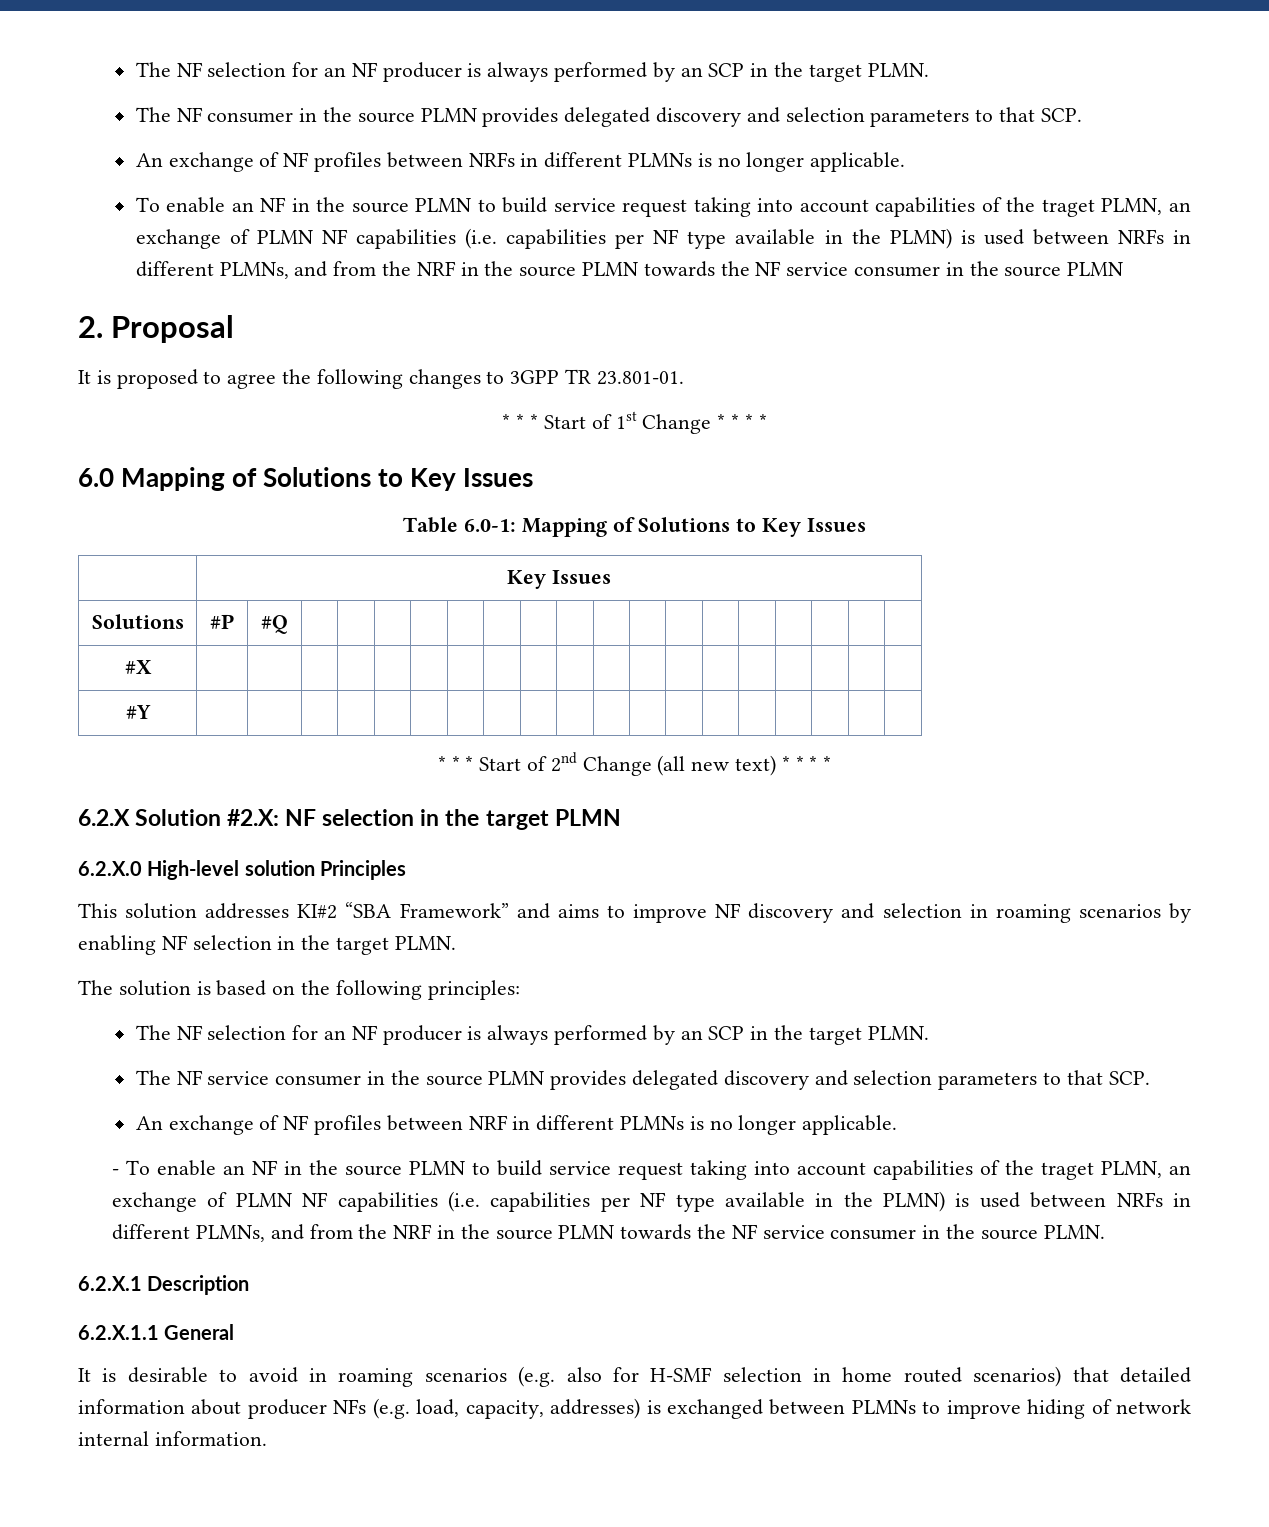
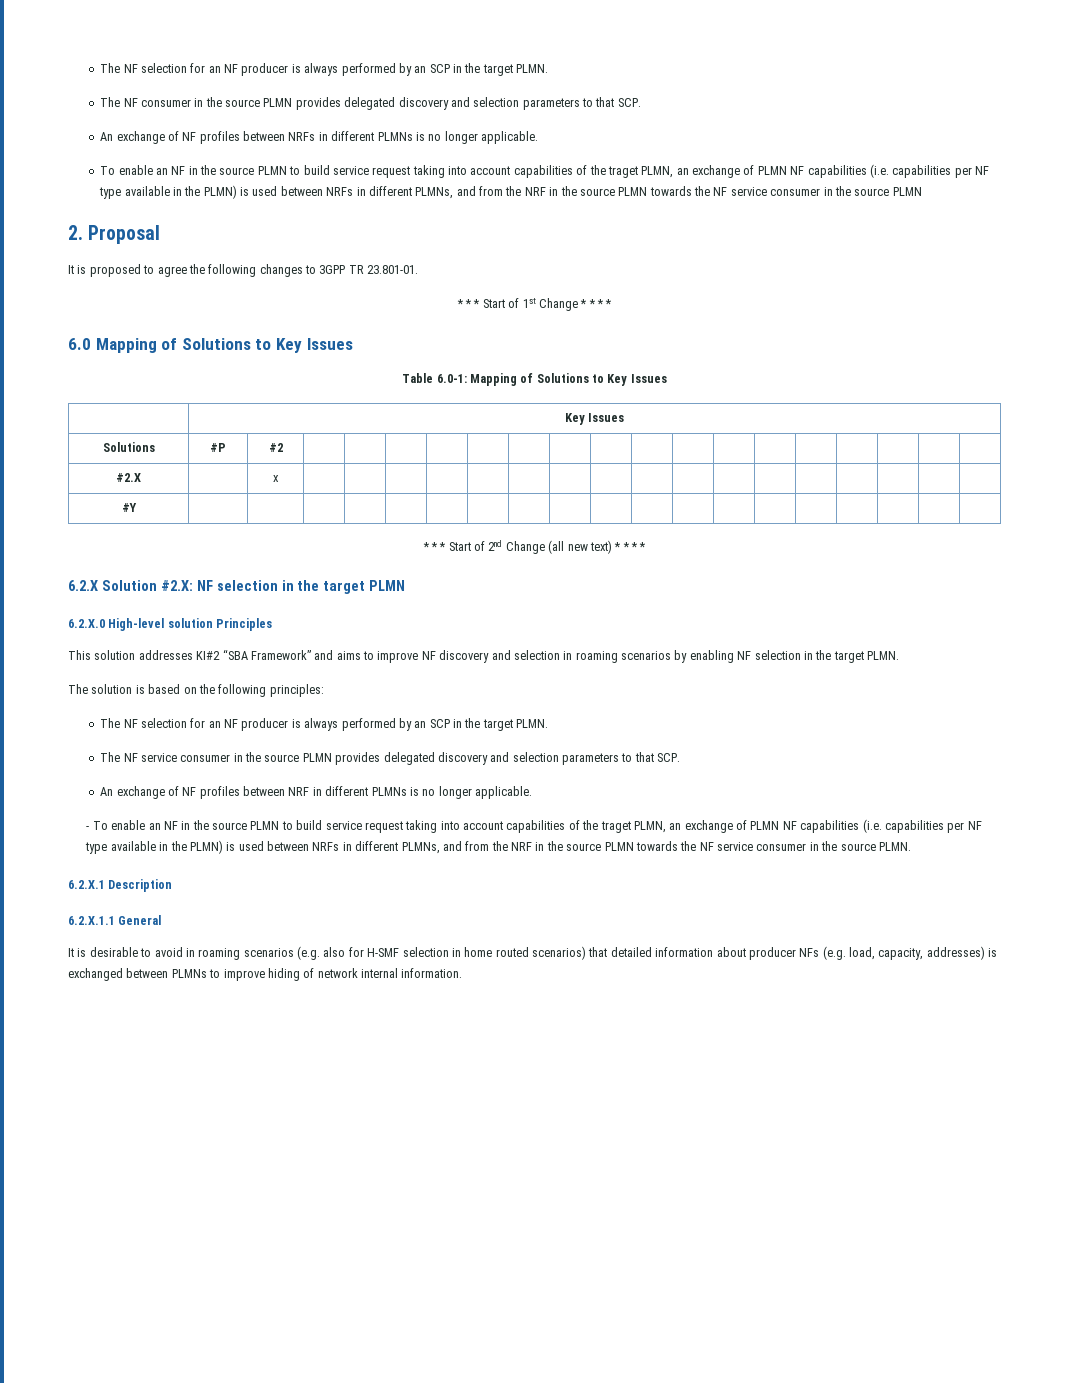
- Solutions | #P | #Q | | | | | | | | | | | | | | | | |
- #X | | | | | | | | | | | | | | | | | | |
+ Solutions | #P | #2 | | | | | | | | | | | | | | | | |
+ #2.X | | x | | | | | | | | | | | | | | | | |

